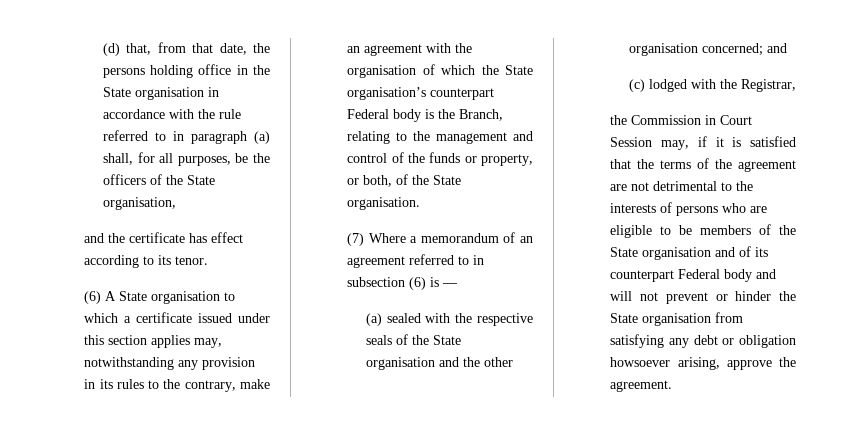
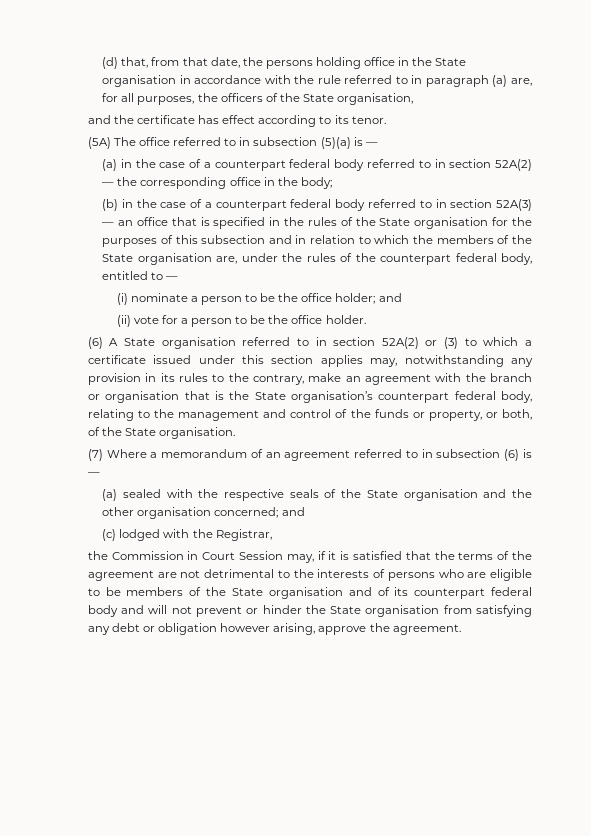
- (d) that, from that date, the persons holding office in the State organisation in accordance with the rule referred to in paragraph (a) shall, for all purposes, be the officers of the State organisation,
+ (d) that, from that date, the persons holding office in the State organisation in accordance with the rule referred to in paragraph (a) are, for all purposes, the officers of the State organisation,
- (6) A State organisation to which a certificate issued under this section applies may, notwithstanding any provision in its rules to the contrary, make an agreement with the organisation of which the State organisation’s counterpart Federal body is the Branch, relating to the management and control of the funds or property, or both, of the State organisation.
+ (5A) The office referred to in subsection (5)(a) is —
+ (a) in the case of a counterpart federal body referred to in section 52A(2) — the corresponding office in the body;
+ (b) in the case of a counterpart federal body referred to in section 52A(3) — an office that is specified in the rules of the State organisation for the purposes of this subsection and in relation to which the members of the State organisation are, under the rules of the counterpart federal body, entitled to —
+ (i) nominate a person to be the office holder; and
+ (ii) vote for a person to be the office holder.
+ (6) A State organisation referred to in section 52A(2) or (3) to which a certificate issued under this section applies may, notwithstanding any provision in its rules to the contrary, make an agreement with the branch or organisation that is the State organisation’s counterpart federal body, relating to the management and control of the funds or property, or both, of the State organisation.
- the Commission in Court Session may, if it is satisfied that the terms of the agreement are not detrimental to the interests of persons who are eligible to be members of the State organisation and of its counterpart Federal body and will not prevent or hinder the State organisation from satisfying any debt or obligation howsoever arising, approve the agreement.
+ the Commission in Court Session may, if it is satisfied that the terms of the agreement are not detrimental to the interests of persons who are eligible to be members of the State organisation and of its counterpart federal body and will not prevent or hinder the State organisation from satisfying any debt or obligation however arising, approve the agreement.

